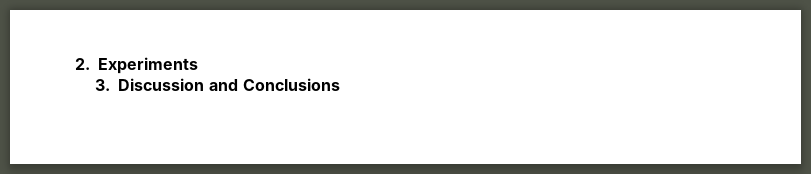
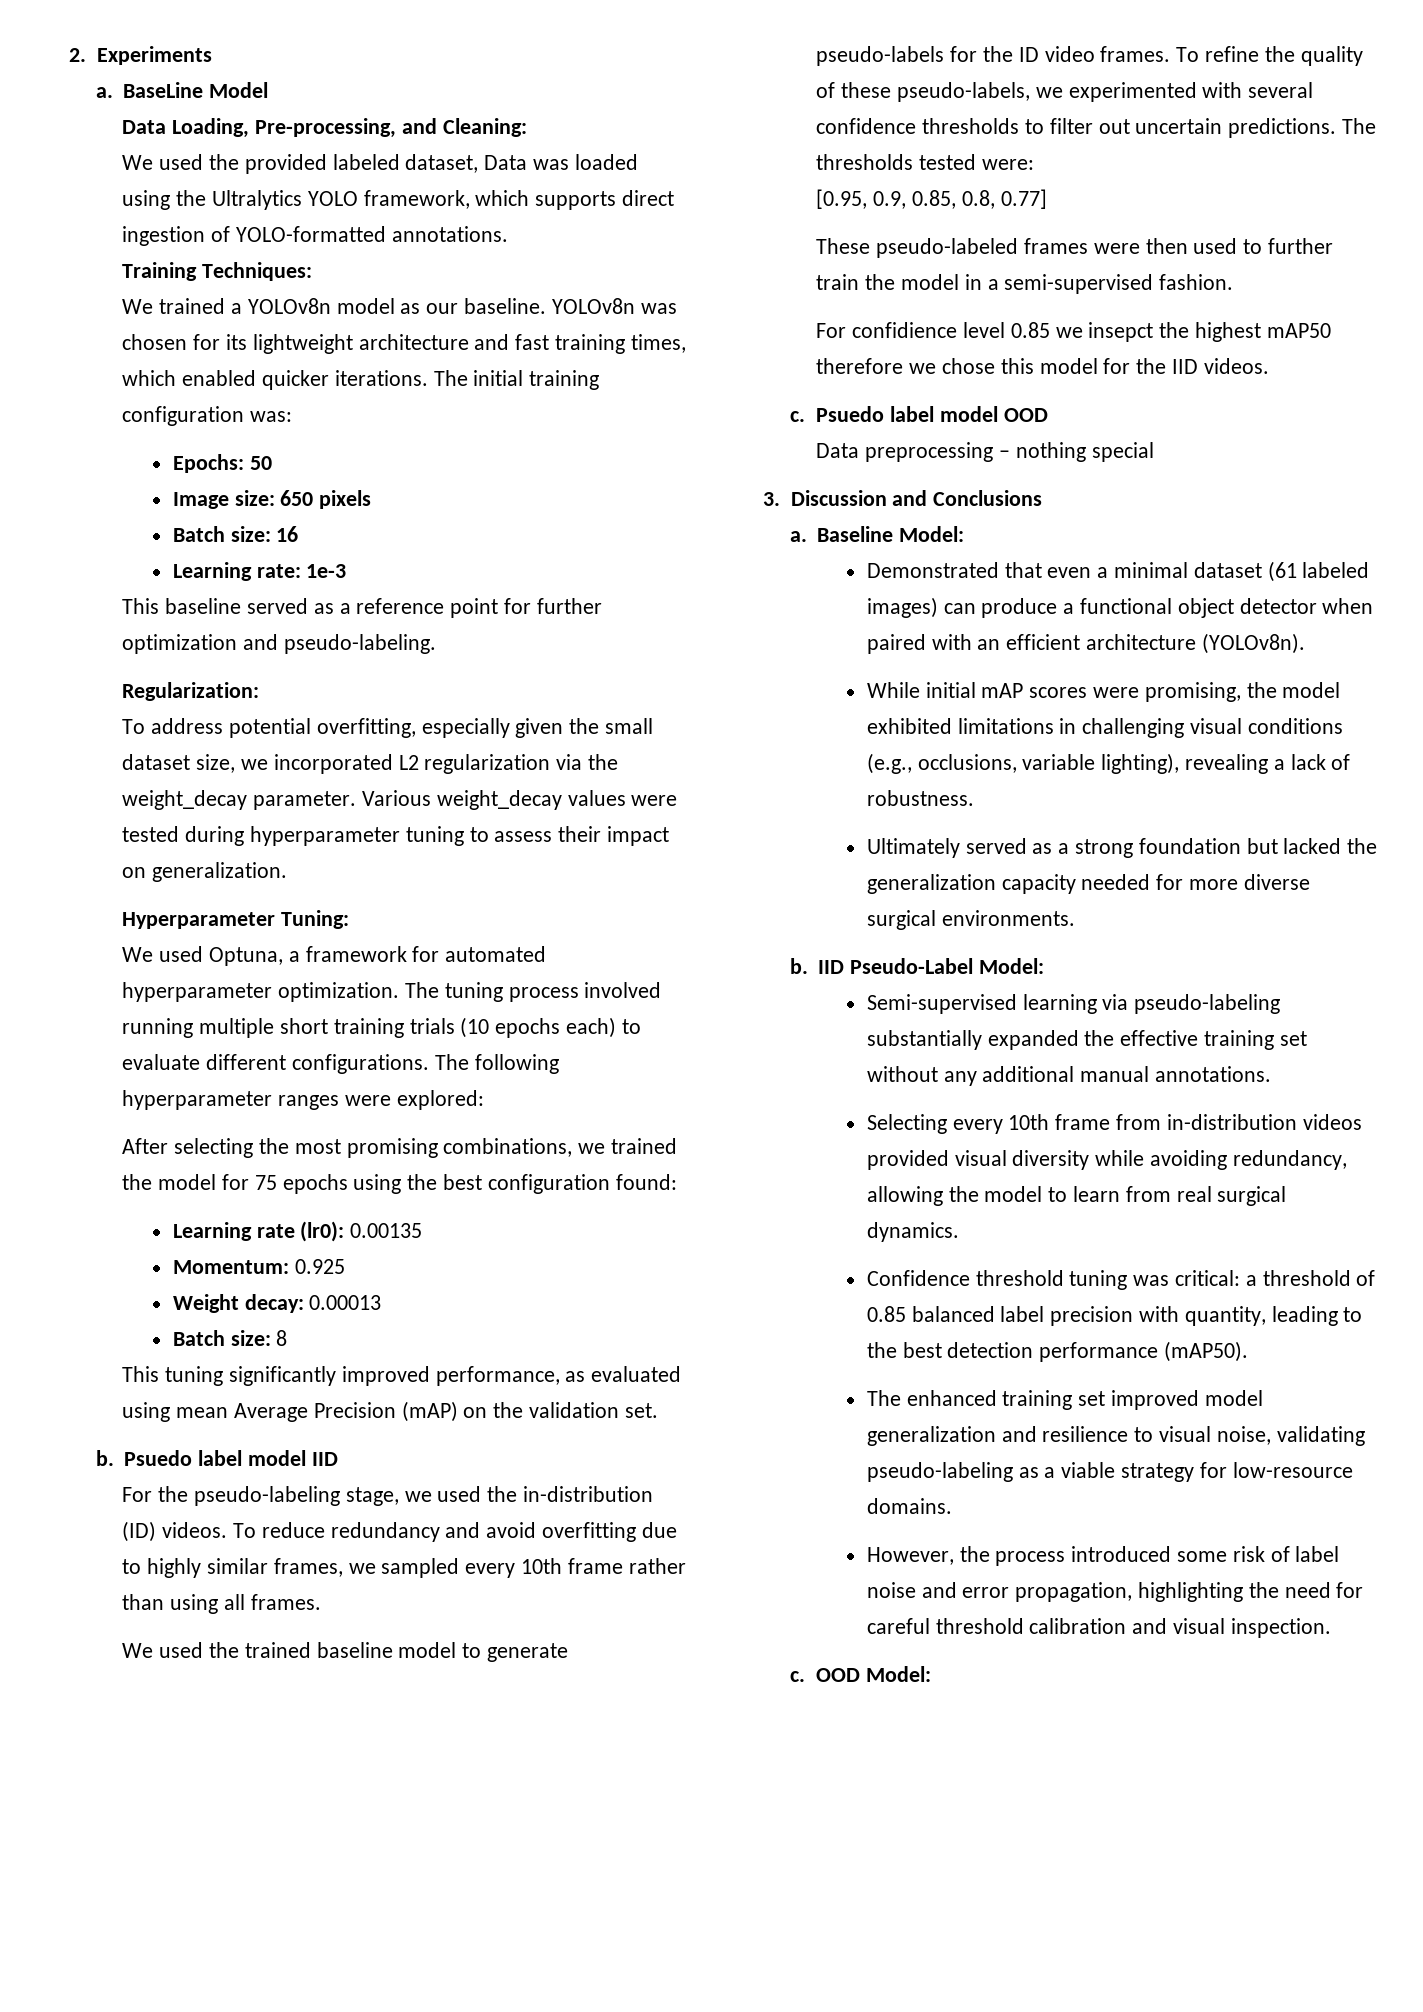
+ a. BaseLine Model
+ Data Loading, Pre-processing, and Cleaning:
+ We used the provided labeled dataset, Data was loaded using the Ultralytics YOLO framework, which supports direct ingestion of YOLO-formatted annotations.
+ Training Techniques:
+ We trained a YOLOv8n model as our baseline. YOLOv8n was chosen for its lightweight architecture and fast training times, which enabled quicker iterations. The initial training configuration was:
+ Epochs: 50
+ Image size: 650 pixels
+ Batch size: 16
+ Learning rate: 1e-3
+ This baseline served as a reference point for further optimization and pseudo-labeling.
+ Regularization:
+ To address potential overfitting, especially given the small dataset size, we incorporated L2 regularization via the weight_decay parameter. Various weight_decay values were tested during hyperparameter tuning to assess their impact on generalization.
+ Hyperparameter Tuning:
+ We used Optuna, a framework for automated hyperparameter optimization. The tuning process involved running multiple short training trials (10 epochs each) to evaluate different configurations. The following hyperparameter ranges were explored:
+ After selecting the most promising combinations, we trained the model for 75 epochs using the best configuration found:
+ Learning rate (lr0): 0.00135
+ Momentum: 0.925
+ Weight decay: 0.00013
+ Batch size: 8
+ This tuning significantly improved performance, as evaluated using mean Average Precision (mAP) on the validation set.
+ b. Psuedo label model IID
+ For the pseudo-labeling stage, we used the in-distribution (ID) videos. To reduce redundancy and avoid overfitting due to highly similar frames, we sampled every 10th frame rather than using all frames.
+ We used the trained baseline model to generate pseudo-labels for the ID video frames. To refine the quality of these pseudo-labels, we experimented with several confidence thresholds to filter out uncertain predictions. The thresholds tested were:
+ [0.95, 0.9, 0.85, 0.8, 0.77]
+ These pseudo-labeled frames were then used to further train the model in a semi-supervised fashion.
+ For confidience level 0.85 we insepct the highest mAP50 therefore we chose this model for the IID videos.
+ c. Psuedo label model OOD
+ Data preprocessing – nothing special
  3. Discussion and Conclusions
+ a. Baseline Model:
+ Demonstrated that even a minimal dataset (61 labeled images) can produce a functional object detector when paired with an efficient architecture (YOLOv8n).
+ While initial mAP scores were promising, the model exhibited limitations in challenging visual conditions (e.g., occlusions, variable lighting), revealing a lack of robustness.
+ Ultimately served as a strong foundation but lacked the generalization capacity needed for more diverse surgical environments.
+ b. IID Pseudo-Label Model:
+ Semi-supervised learning via pseudo-labeling substantially expanded the effective training set without any additional manual annotations.
+ Selecting every 10th frame from in-distribution videos provided visual diversity while avoiding redundancy, allowing the model to learn from real surgical dynamics.
+ Confidence threshold tuning was critical: a threshold of 0.85 balanced label precision with quantity, leading to the best detection performance (mAP50).
+ The enhanced training set improved model generalization and resilience to visual noise, validating pseudo-labeling as a viable strategy for low-resource domains.
+ However, the process introduced some risk of label noise and error propagation, highlighting the need for careful threshold calibration and visual inspection.
+ c. OOD Model:

